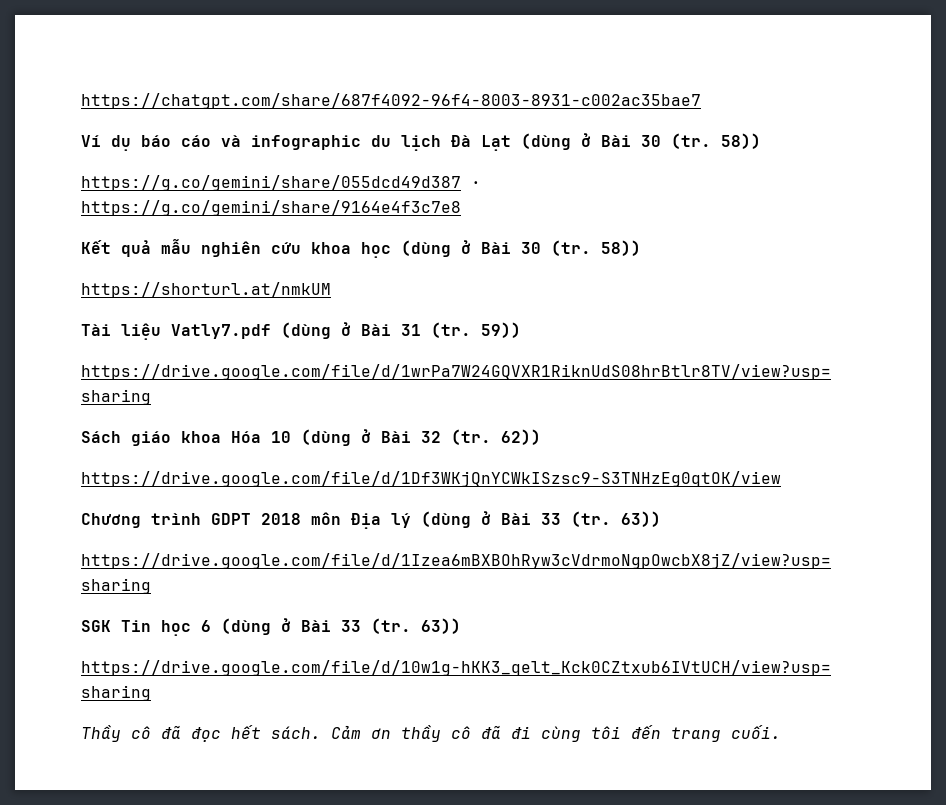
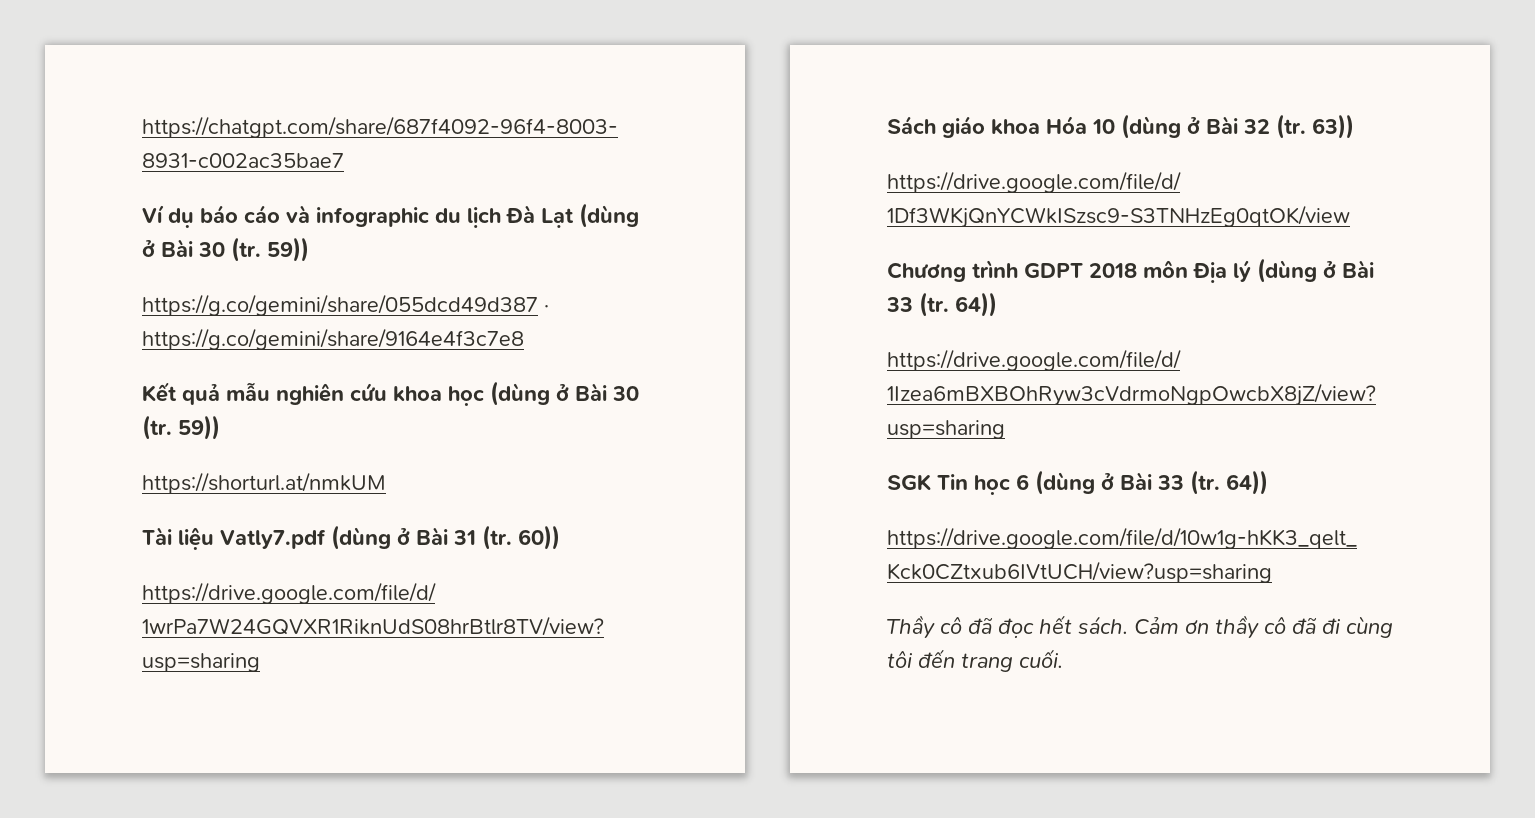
- Ví dụ báo cáo và infographic du lịch Đà Lạt (dùng ở Bài 30 (tr. 58))
+ Ví dụ báo cáo và infographic du lịch Đà Lạt (dùng ở Bài 30 (tr. 59))
- Kết quả mẫu nghiên cứu khoa học (dùng ở Bài 30 (tr. 58))
+ Kết quả mẫu nghiên cứu khoa học (dùng ở Bài 30 (tr. 59))
- 59))
+ 60))
- 62))
+ 63))
- Chương trình GDPT 2018 môn Địa lý (dùng ở Bài 33 (tr. 63))
+ Chương trình GDPT 2018 môn Địa lý (dùng ở Bài 33 (tr. 64))
- SGK Tin học 6 (dùng ở Bài 33 (tr. 63))
+ SGK Tin học 6 (dùng ở Bài 33 (tr. 64))

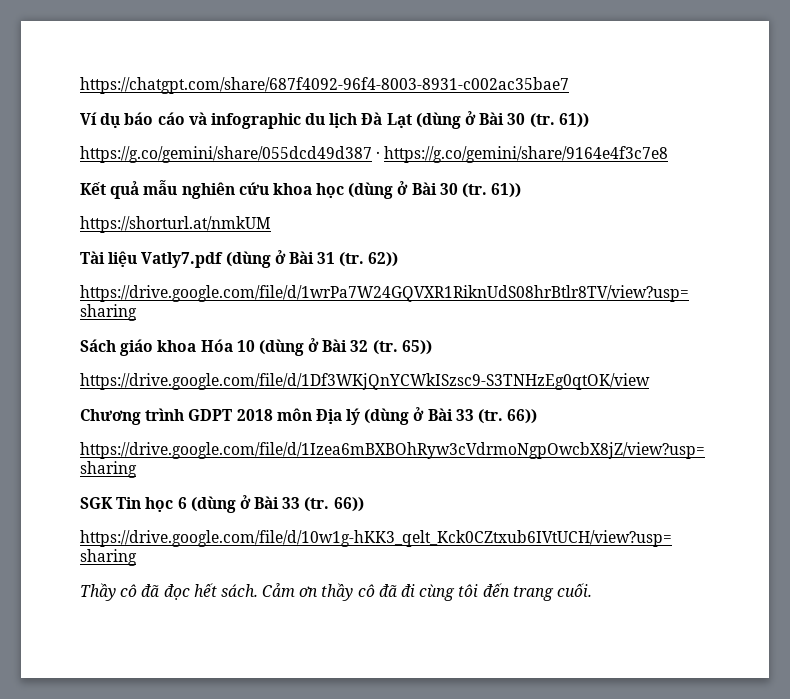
- Ví dụ báo cáo và infographic du lịch Đà Lạt (dùng ở Bài 30 (tr. 59))
+ Ví dụ báo cáo và infographic du lịch Đà Lạt (dùng ở Bài 30 (tr. 61))
- Kết quả mẫu nghiên cứu khoa học (dùng ở Bài 30 (tr. 59))
+ Kết quả mẫu nghiên cứu khoa học (dùng ở Bài 30 (tr. 61))
- 60))
+ 62))
- 63))
+ 65))
- Chương trình GDPT 2018 môn Địa lý (dùng ở Bài 33 (tr. 64))
+ Chương trình GDPT 2018 môn Địa lý (dùng ở Bài 33 (tr. 66))
- SGK Tin học 6 (dùng ở Bài 33 (tr. 64))
+ SGK Tin học 6 (dùng ở Bài 33 (tr. 66))

